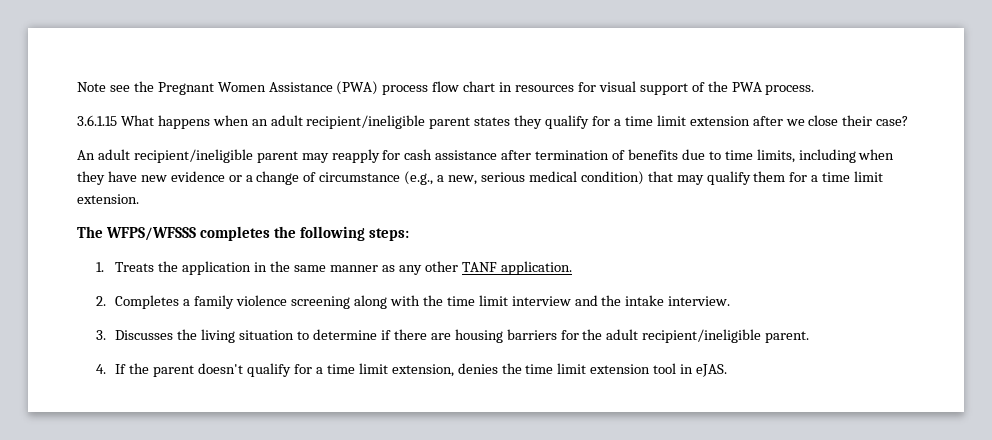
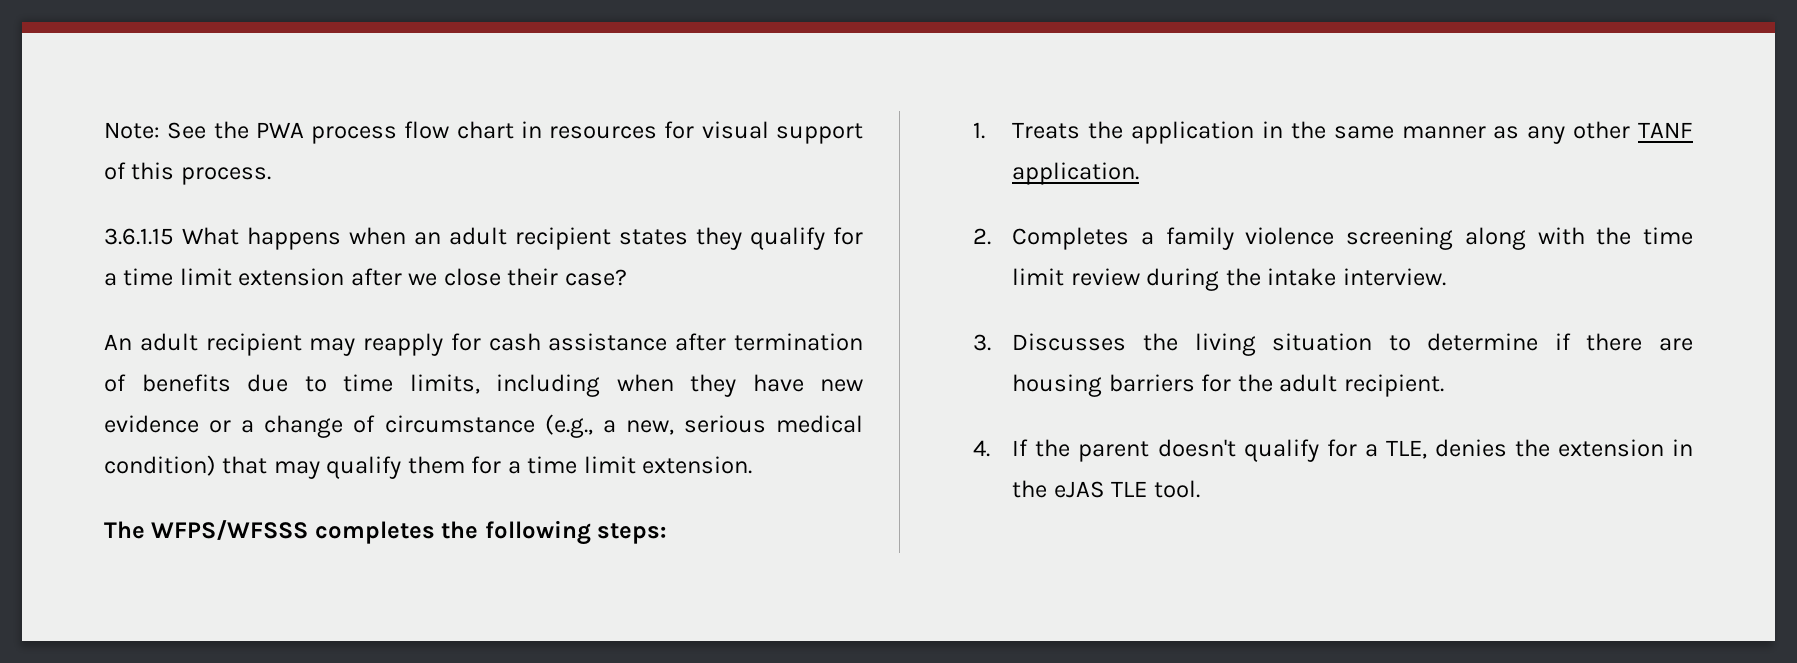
- Note see the Pregnant Women Assistance (PWA) process flow chart in resources for visual support of the PWA process.
+ Note: See the PWA process flow chart in resources for visual support of this process.
- 3.6.1.15 What happens when an adult recipient/ineligible parent states they qualify for a time limit extension after we close their case?
+ 3.6.1.15 What happens when an adult recipient states they qualify for a time limit extension after we close their case?
- An adult recipient/ineligible parent may reapply for cash assistance after termination of benefits due to time limits, including when they have new evidence or a change of circumstance (e.g., a new, serious medical condition) that may qualify them for a time limit extension.
+ An adult recipient may reapply for cash assistance after termination of benefits due to time limits, including when they have new evidence or a change of circumstance (e.g., a new, serious medical condition) that may qualify them for a time limit extension.
- 2. Completes a family violence screening along with the time limit interview and the intake interview.
+ 2. Completes a family violence screening along with the time limit review during the intake interview.
- 3. Discusses the living situation to determine if there are housing barriers for the adult recipient/ineligible parent.
+ 3. Discusses the living situation to determine if there are housing barriers for the adult recipient.
- 4. If the parent doesn't qualify for a time limit extension, denies the time limit extension tool in eJAS.
+ 4. If the parent doesn't qualify for a TLE, denies the extension in the eJAS TLE tool.

